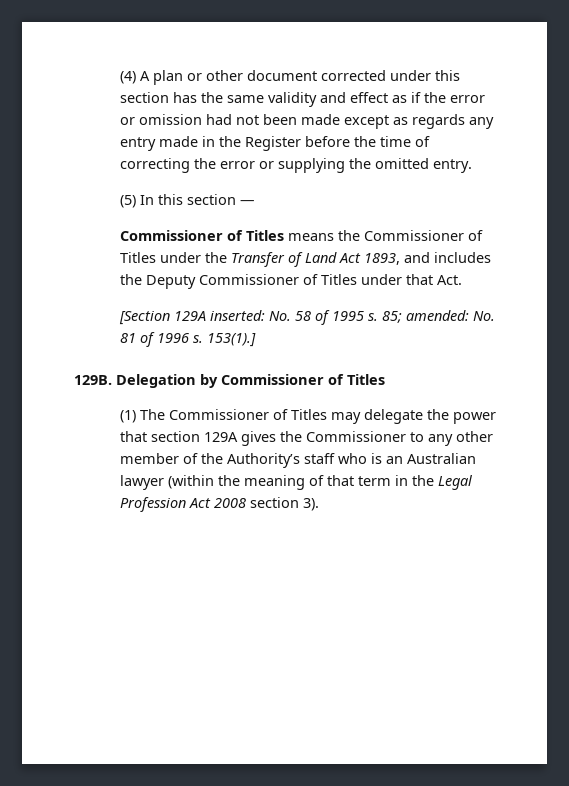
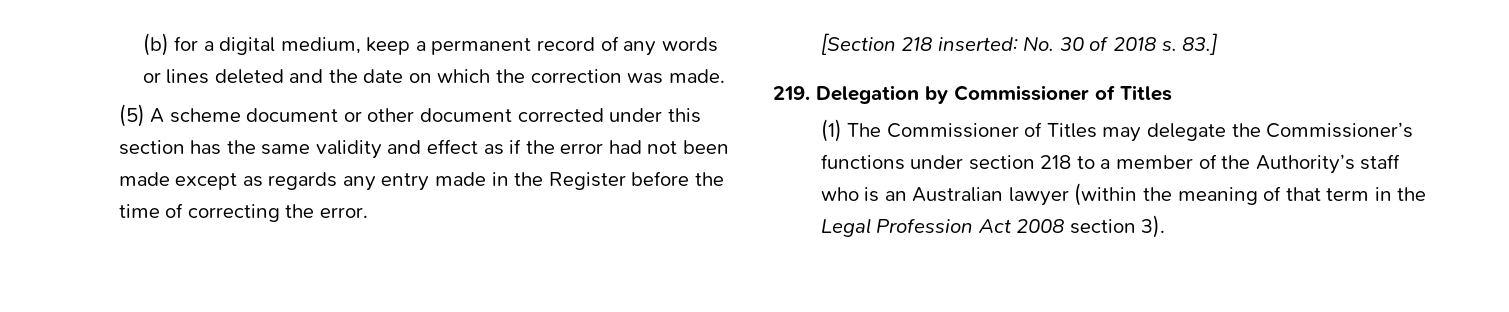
- (4) A plan or other document corrected under this section has the same validity and effect as if the error or omission had not been made except as regards any entry made in the Register before the time of correcting the error or supplying the omitted entry.
- (5) In this section —
- Commissioner of Titles means the Commissioner of Titles under the Transfer of Land Act 1893, and includes the Deputy Commissioner of Titles under that Act.
+ (b) for a digital medium, keep a permanent record of any words or lines deleted and the date on which the correction was made.
+ (5) A scheme document or other document corrected under this section has the same validity and effect as if the error had not been made except as regards any entry made in the Register before the time of correcting the error.
- [Section 129A inserted: No. 58 of 1995 s. 85; amended: No. 81 of 1996 s. 153(1).]
- 129B. Delegation by Commissioner of Titles
+ [Section 218 inserted: No. 30 of 2018 s. 83.]
+ 219. Delegation by Commissioner of Titles
- (1) The Commissioner of Titles may delegate the power that section 129A gives the Commissioner to any other member of the Authority’s staff who is an Australian lawyer (within the meaning of that term in the Legal Profession Act 2008 section 3).
+ (1) The Commissioner of Titles may delegate the Commissioner’s functions under section 218 to a member of the Authority’s staff who is an Australian lawyer (within the meaning of that term in the Legal Profession Act 2008 section 3).

